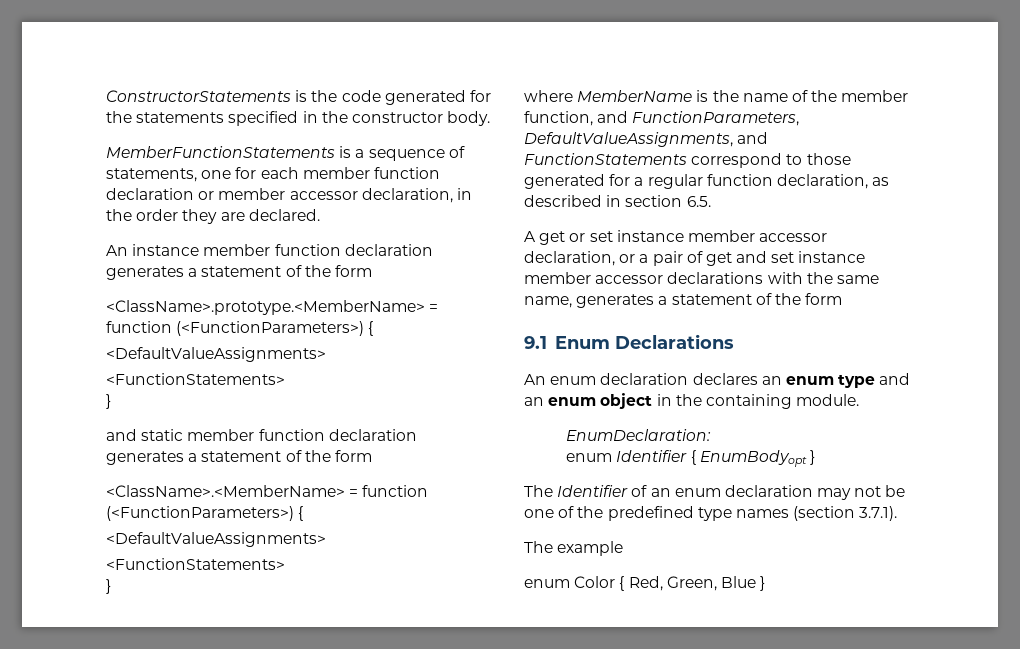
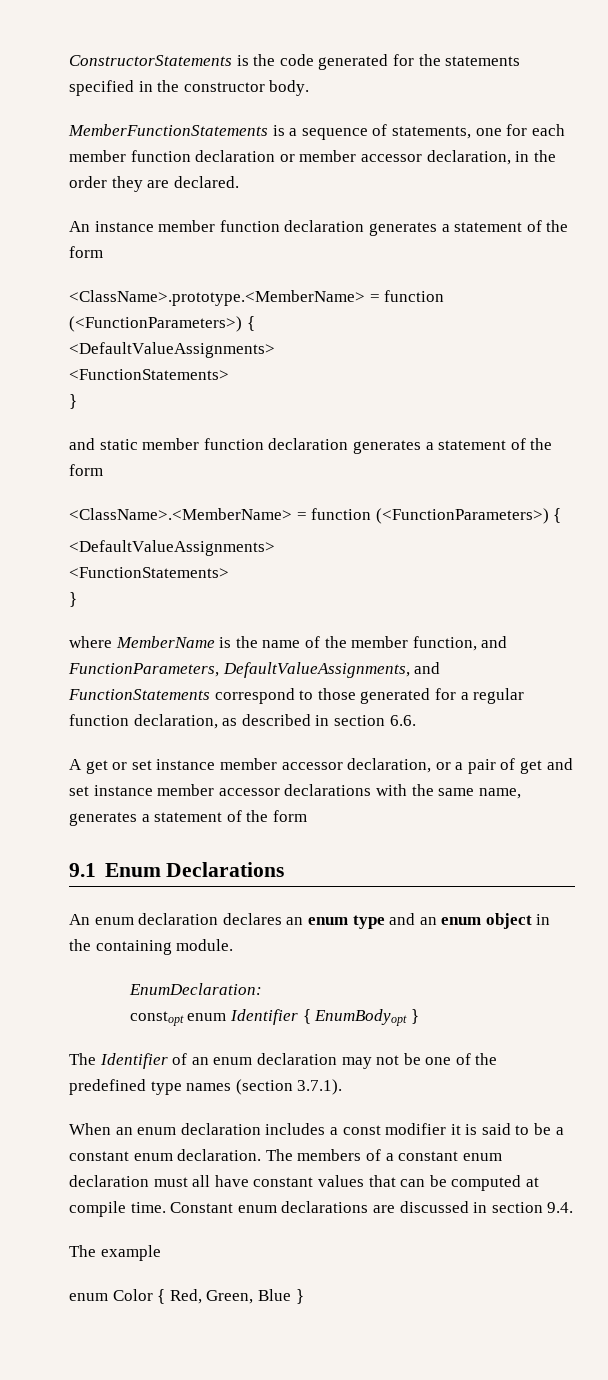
- where MemberName is the name of the member function, and FunctionParameters, DefaultValueAssignments, and FunctionStatements correspond to those generated for a regular function declaration, as described in section 6.5.
+ where MemberName is the name of the member function, and FunctionParameters, DefaultValueAssignments, and FunctionStatements correspond to those generated for a regular function declaration, as described in section 6.6.
- enum Identifier { EnumBodyopt }
+ constopt enum Identifier { EnumBodyopt }
+ When an enum declaration includes a const modifier it is said to be a constant enum declaration. The members of a constant enum declaration must all have constant values that can be computed at compile time. Constant enum declarations are discussed in section 9.4.

